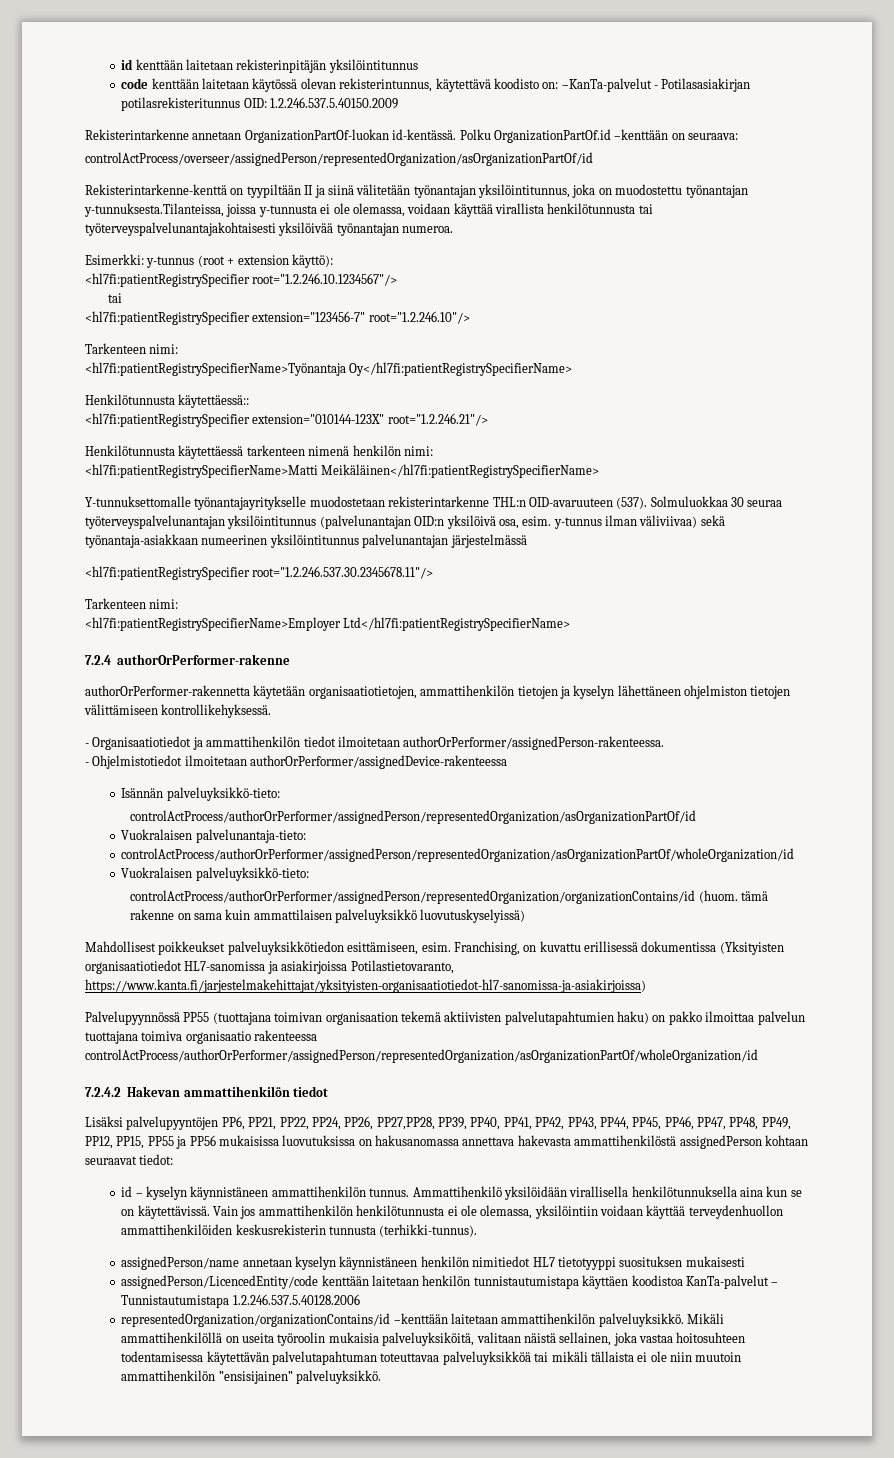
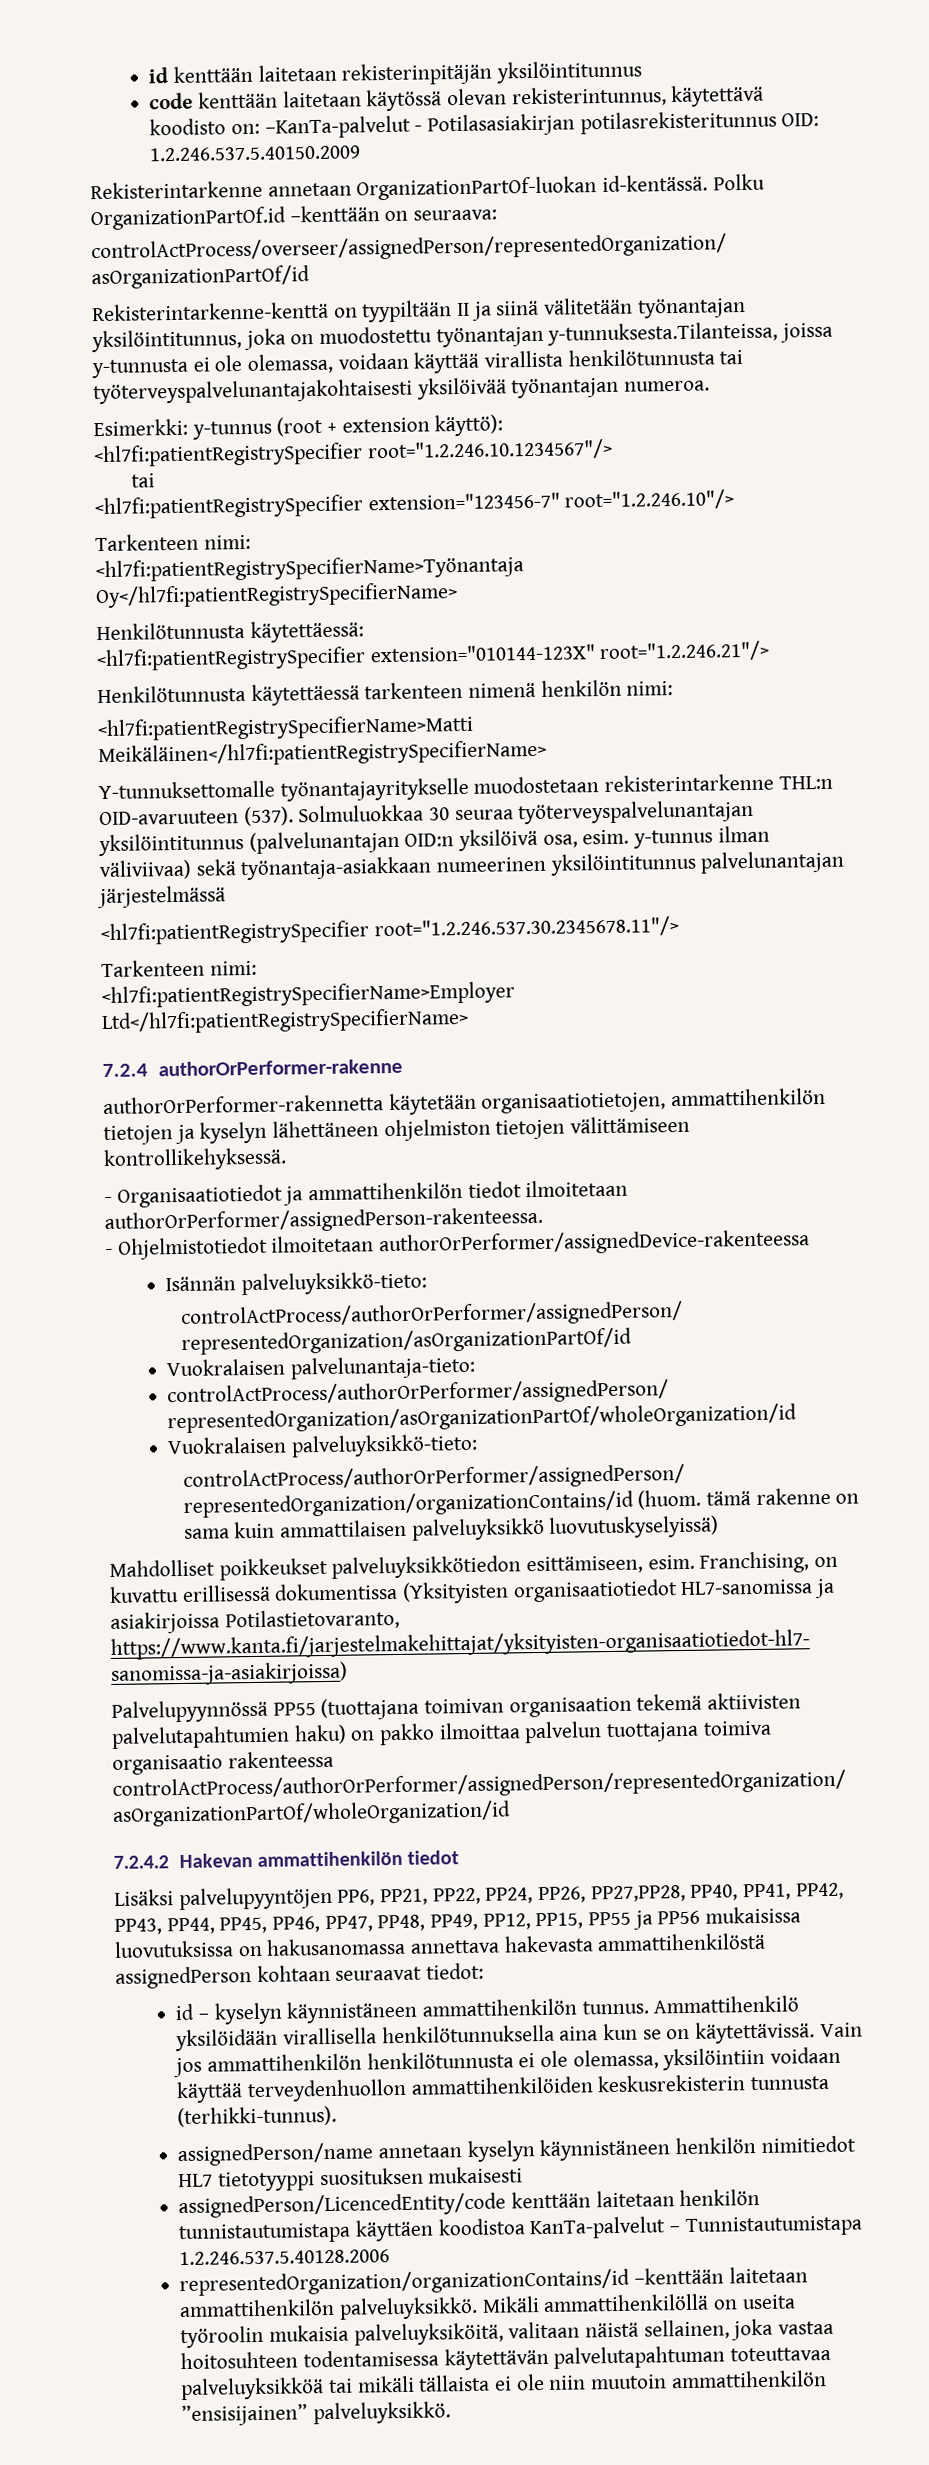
- Henkilötunnusta käytettäessä::
+ Henkilötunnusta käytettäessä:
- Mahdollisest poikkeukset palveluyksikkötiedon esittämiseen, esim.
+ Mahdolliset poikkeukset palveluyksikkötiedon esittämiseen, esim.
- Lisäksi palvelupyyntöjen PP6, PP21, PP22, PP24, PP26, PP27,PP28, PP39, PP40, PP41, PP42, PP43, PP44, PP45, PP46, PP47, PP48, PP49, PP12, PP15, PP55 ja PP56 mukaisissa luovutuksissa on hakusanomassa annettava hakevasta ammattihenkilöstä assignedPerson kohtaan seuraavat tiedot:
+ Lisäksi palvelupyyntöjen PP6, PP21, PP22, PP24, PP26, PP27,PP28, PP40, PP41, PP42, PP43, PP44, PP45, PP46, PP47, PP48, PP49, PP12, PP15, PP55 ja PP56 mukaisissa luovutuksissa on hakusanomassa annettava hakevasta ammattihenkilöstä assignedPerson kohtaan seuraavat tiedot:

